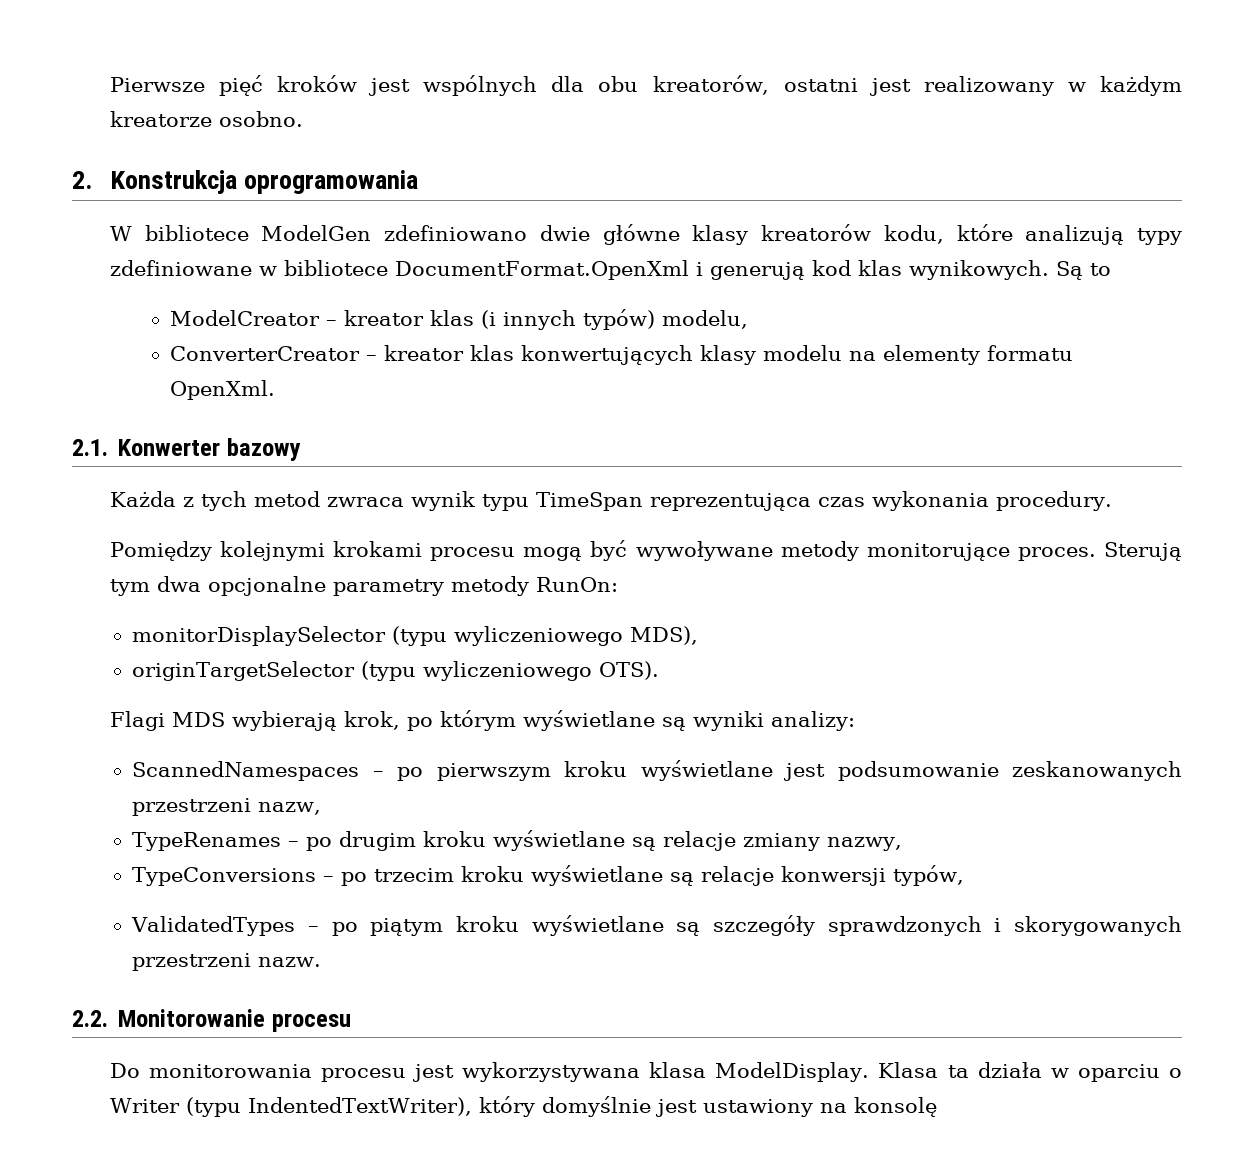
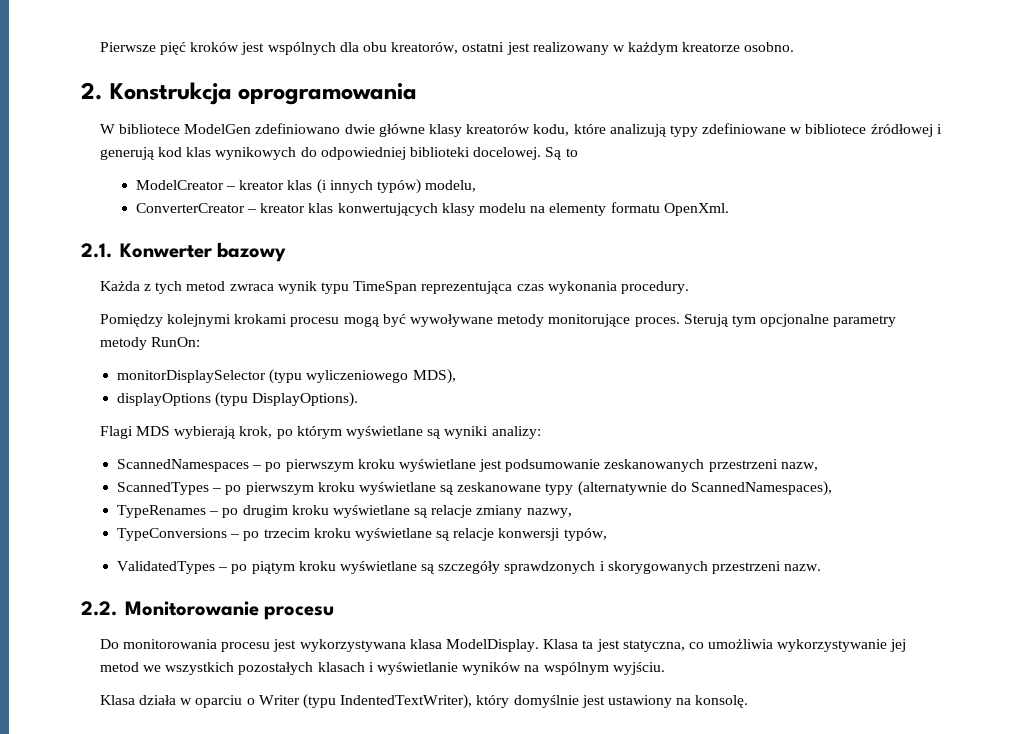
- W bibliotece ModelGen zdefiniowano dwie główne klasy kreatorów kodu, które analizują typy zdefiniowane w bibliotece DocumentFormat.OpenXml i generują kod klas wynikowych.
+ W bibliotece ModelGen zdefiniowano dwie główne klasy kreatorów kodu, które analizują typy zdefiniowane w bibliotece źródłowej i generują kod klas wynikowych do odpowiedniej biblioteki docelowej.
- Sterują tym dwa opcjonalne parametry metody RunOn:
+ Sterują tym opcjonalne parametry metody RunOn:
- originTargetSelector (typu wyliczeniowego OTS).
+ displayOptions (typu DisplayOptions).
+ ScannedTypes – po pierwszym kroku wyświetlane są zeskanowane typy (alternatywnie do ScannedNamespaces),
- Klasa ta działa w oparciu o Writer (typu IndentedTextWriter), który domyślnie jest ustawiony na konsolę
+ Klasa ta jest statyczna, co umożliwia wykorzystywanie jej metod we wszystkich pozostałych klasach i wyświetlanie wyników na wspólnym wyjściu.
+ Klasa działa w oparciu o Writer (typu IndentedTextWriter), który domyślnie jest ustawiony na konsolę.

